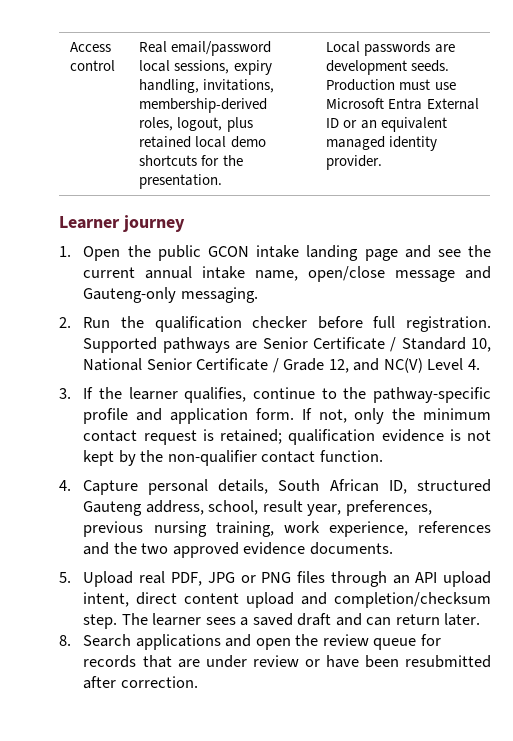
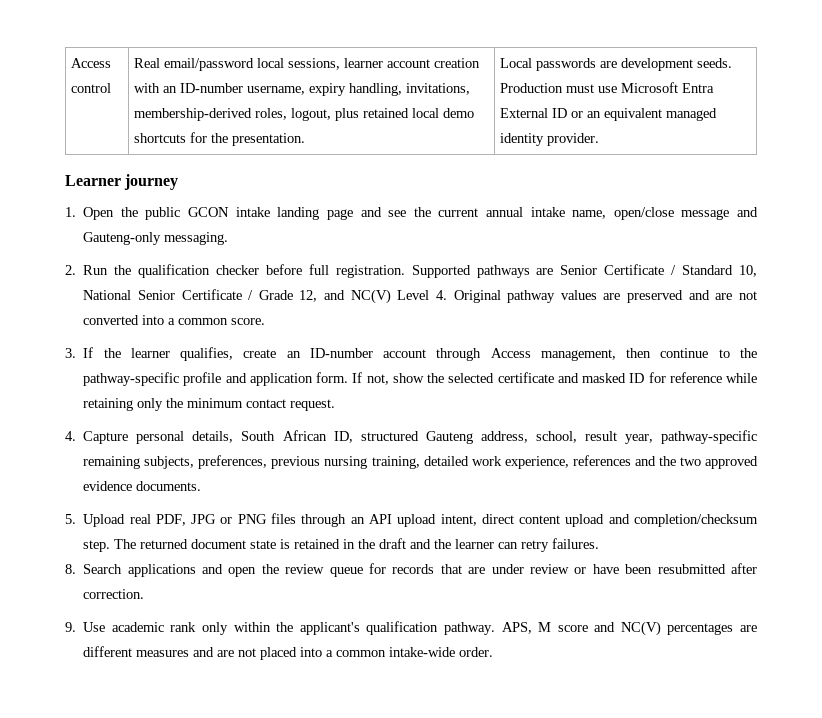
- Real email/password local sessions, expiry handling, invitations, membership-derived roles, logout, plus retained local demo shortcuts for the presentation.
+ Real email/password local sessions, learner account creation with an ID-number username, expiry handling, invitations, membership-derived roles, logout, plus retained local demo shortcuts for the presentation.
- Supported pathways are Senior Certificate / Standard 10, National Senior Certificate / Grade 12, and NC(V) Level 4.
+ Supported pathways are Senior Certificate / Standard 10, National Senior Certificate / Grade 12, and NC(V) Level 4. Original pathway values are preserved and are not converted into a common score.
- 3. If the learner qualifies, continue to the pathway-specific profile and application form.
+ 3. If the learner qualifies, create an ID-number account through Access management, then continue to the pathway-specific profile and application form.
- If not, only the minimum contact request is retained; qualification evidence is not kept by the non-qualifier contact function.
+ If not, show the selected certificate and masked ID for reference while retaining only the minimum contact request.
- 4. Capture personal details, South African ID, structured Gauteng address, school, result year, preferences, previous nursing training, work experience, references and the two approved evidence documents.
+ 4. Capture personal details, South African ID, structured Gauteng address, school, result year, pathway-specific remaining subjects, preferences, previous nursing training, detailed work experience, references and the two approved evidence documents.
- The learner sees a saved draft and can return later.
+ The returned document state is retained in the draft and the learner can retry failures.
+ 9. Use academic rank only within the applicant's qualification pathway. APS, M score and NC(V) percentages are different measures and are not placed into a common intake-wide order.

